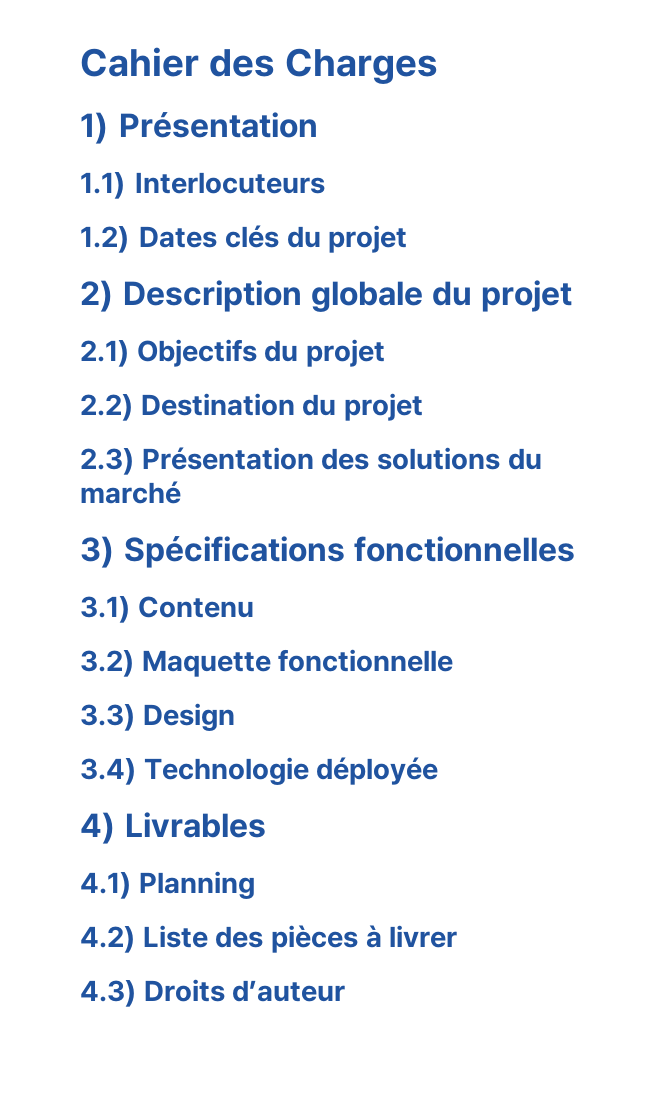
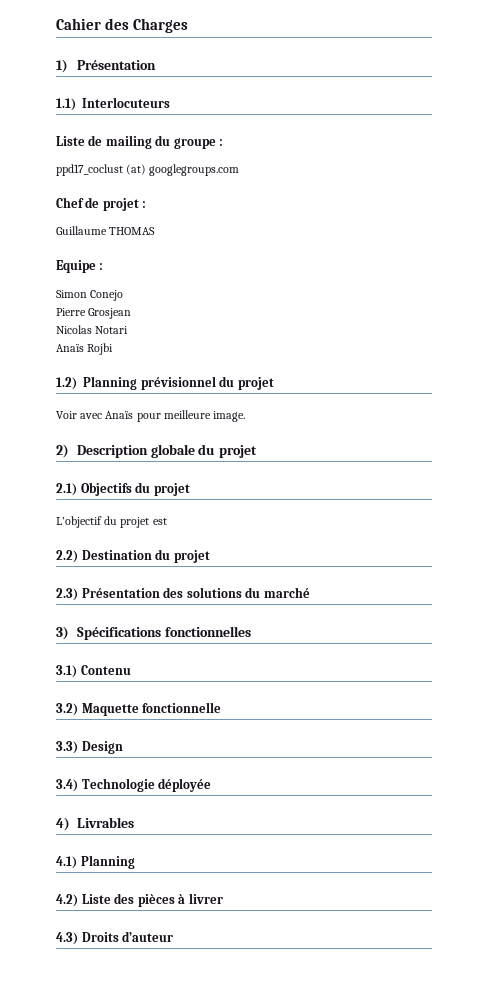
+ Liste de mailing du groupe :
+ ppd17_coclust (at) googlegroups.com
+ Chef de projet :
+ Guillaume THOMAS
+ Equipe :
+ Simon Conejo
+ Pierre Grosjean
+ Nicolas Notari
+ Anaïs Rojbi
- 1.2) Dates clés du projet
+ 1.2) Planning prévisionnel du projet
+ Voir avec Anaïs pour meilleure image.
+ L’objectif du projet est

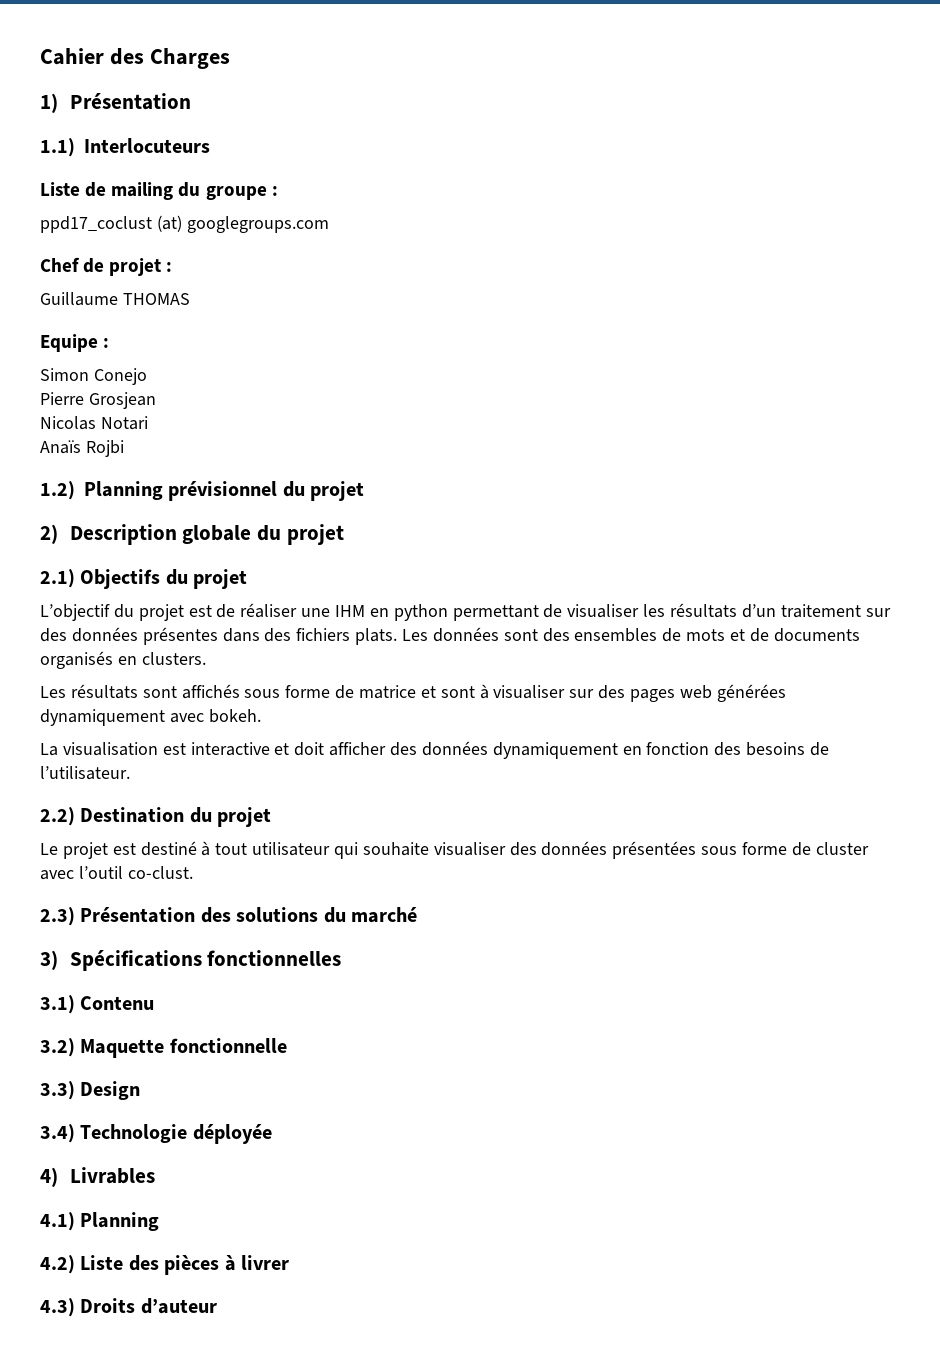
- Voir avec Anaïs pour meilleure image.
- L’objectif du projet est
+ L’objectif du projet est de réaliser une IHM en python permettant de visualiser les résultats d’un traitement sur des données présentes dans des fichiers plats. Les données sont des ensembles de mots et de documents organisés en clusters.
+ Les résultats sont affichés sous forme de matrice et sont à visualiser sur des pages web générées dynamiquement avec bokeh.
+ La visualisation est interactive et doit afficher des données dynamiquement en fonction des besoins de l’utilisateur.
  2.2) Destination du projet
+ Le projet est destiné à tout utilisateur qui souhaite visualiser des données présentées sous forme de cluster avec l’outil co-clust.

